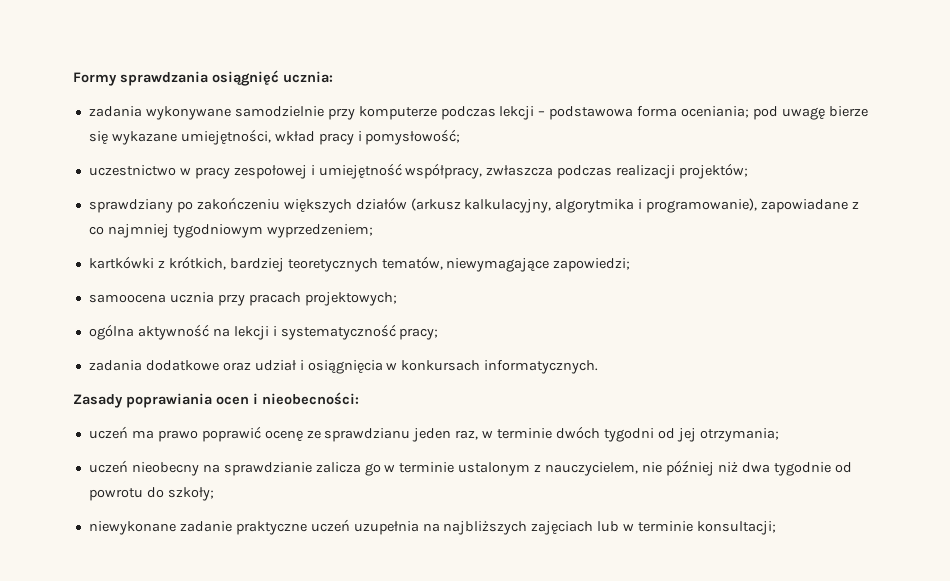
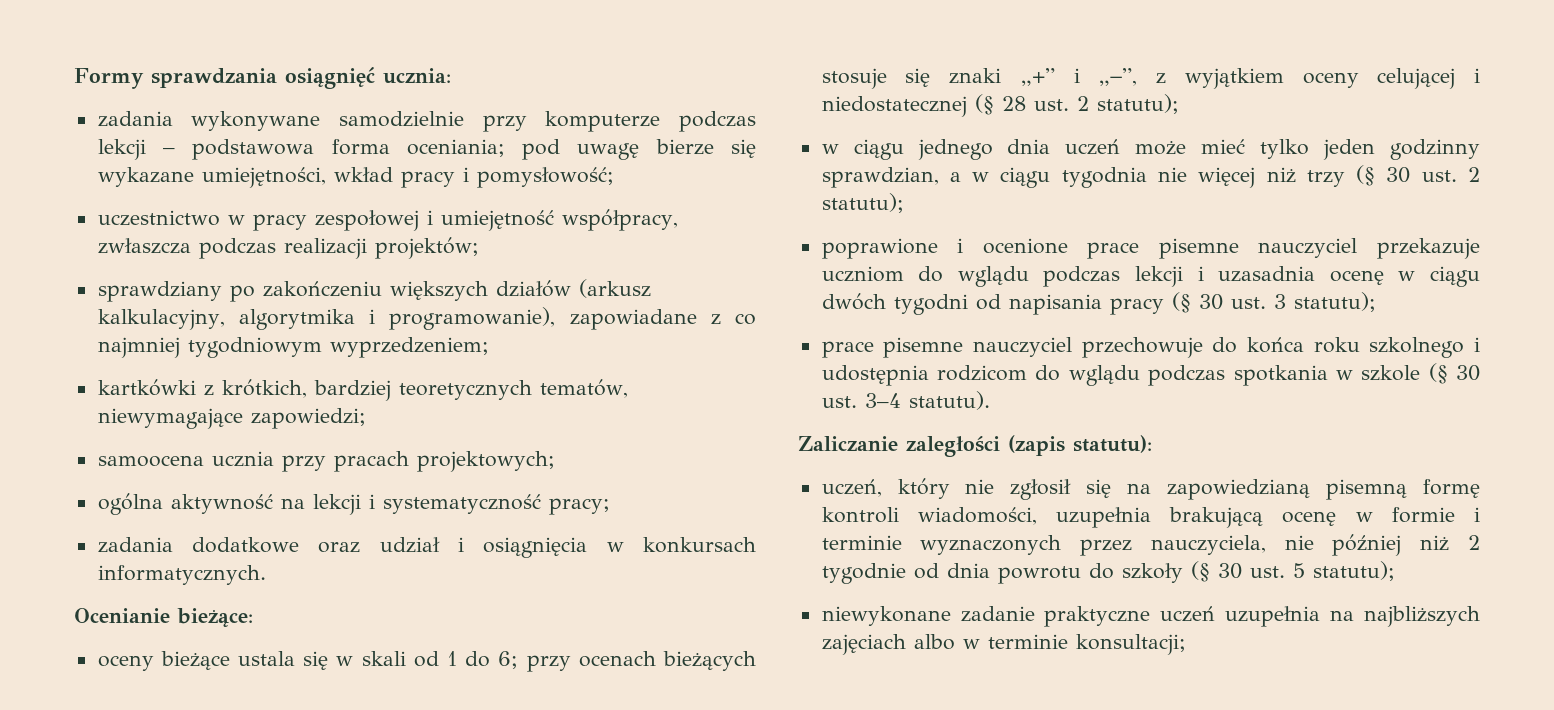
- Zasady poprawiania ocen i nieobecności:
- uczeń ma prawo poprawić ocenę ze sprawdzianu jeden raz, w terminie dwóch tygodni od jej otrzymania;
- uczeń nieobecny na sprawdzianie zalicza go w terminie ustalonym z nauczycielem, nie później niż dwa tygodnie od powrotu do szkoły;
+ Ocenianie bieżące:
+ oceny bieżące ustala się w skali od 1 do 6; przy ocenach bieżących stosuje się znaki „+” i „−”, z wyjątkiem oceny celującej i niedostatecznej (§ 28 ust. 2 statutu);
+ w ciągu jednego dnia uczeń może mieć tylko jeden godzinny sprawdzian, a w ciągu tygodnia nie więcej niż trzy (§ 30 ust. 2 statutu);
+ poprawione i ocenione prace pisemne nauczyciel przekazuje uczniom do wglądu podczas lekcji i uzasadnia ocenę w ciągu dwóch tygodni od napisania pracy (§ 30 ust. 3 statutu);
+ prace pisemne nauczyciel przechowuje do końca roku szkolnego i udostępnia rodzicom do wglądu podczas spotkania w szkole (§ 30 ust. 3–4 statutu).
+ Zaliczanie zaległości (zapis statutu):
+ uczeń, który nie zgłosił się na zapowiedzianą pisemną formę kontroli wiadomości, uzupełnia brakującą ocenę w formie i terminie wyznaczonych przez nauczyciela, nie później niż 2 tygodnie od dnia powrotu do szkoły (§ 30 ust. 5 statutu);
- niewykonane zadanie praktyczne uczeń uzupełnia na najbliższych zajęciach lub w terminie konsultacji;
+ niewykonane zadanie praktyczne uczeń uzupełnia na najbliższych zajęciach albo w terminie konsultacji;

